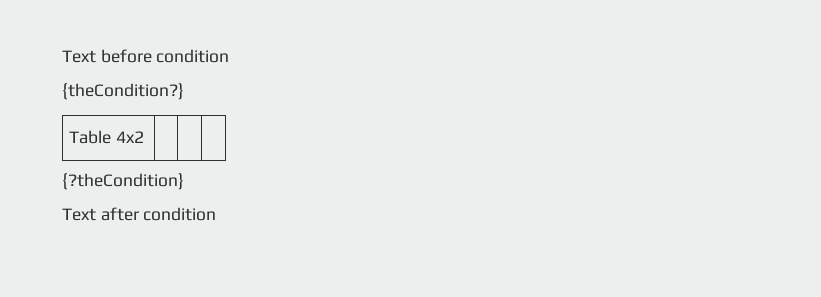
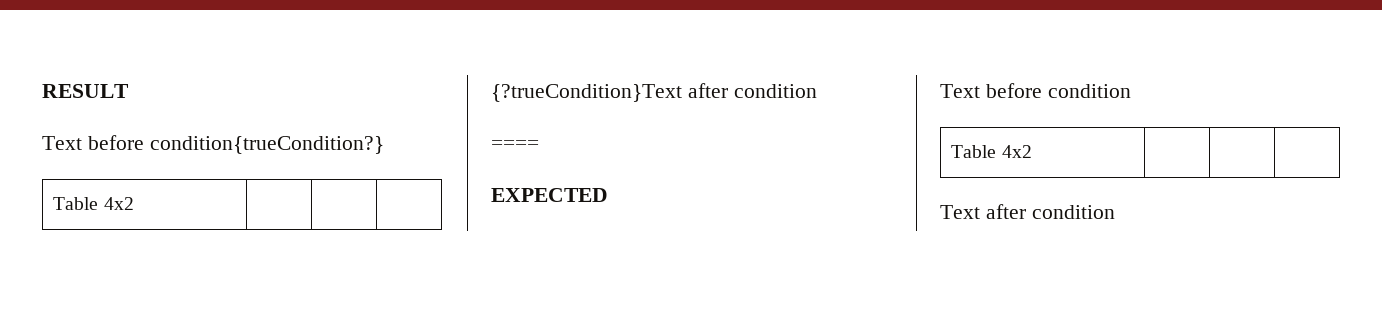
+ RESULT
+ Text before condition{trueCondition?}
+ Table 4x2 | | |
+ {?trueCondition}Text after condition
+ ====
+ EXPECTED
  Text before condition
- {theCondition?}
  Table 4x2 | | |
- {?theCondition}

